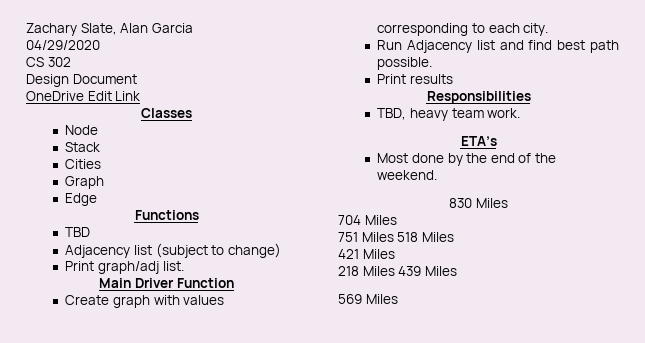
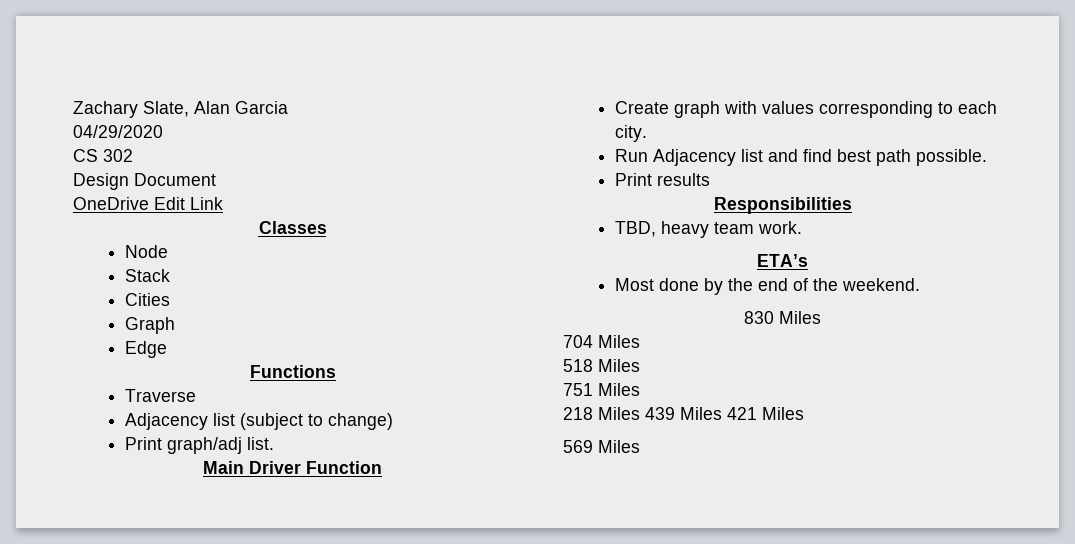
- TBD
+ Traverse
- 751 Miles 518 Miles
+ 518 Miles
- 421 Miles
+ 751 Miles
- 218 Miles 439 Miles
+ 218 Miles 439 Miles 421 Miles

